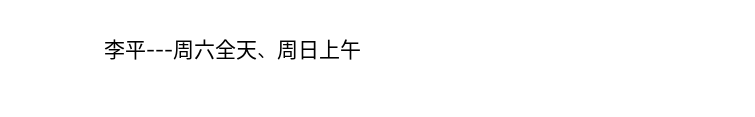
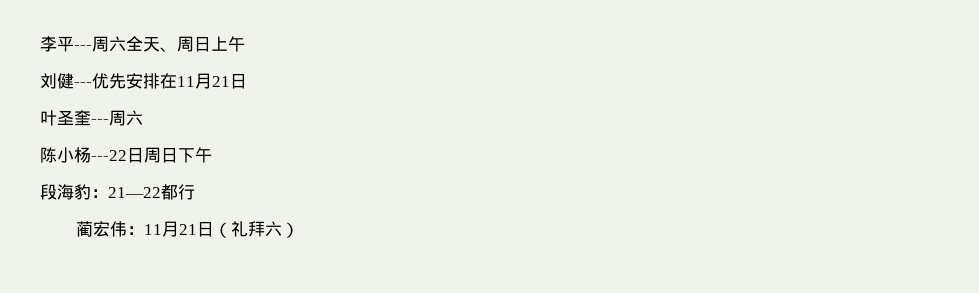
+ 刘健---优先安排在11月21日
+ 叶圣奎---周六
+ 陈小杨---22日周日下午
+ 段海豹：21—22都行
+ 蔺宏伟：11月21日（礼拜六）

